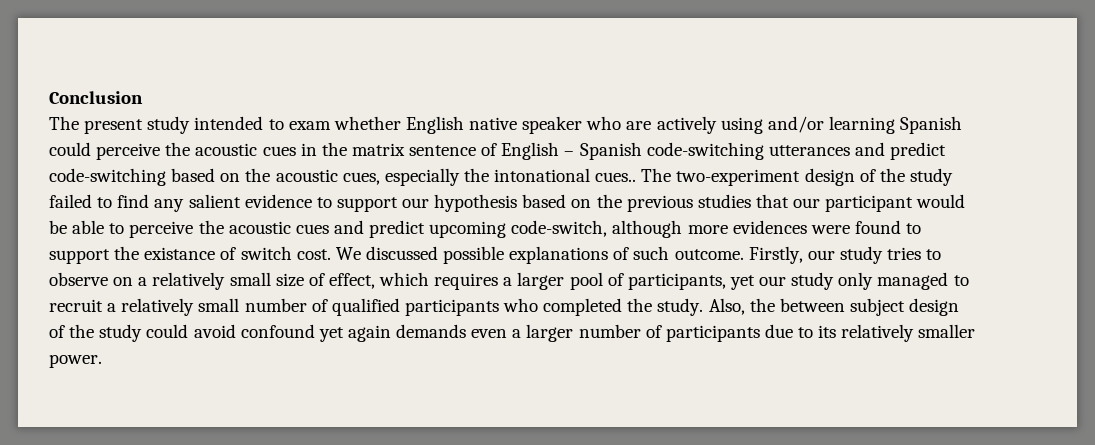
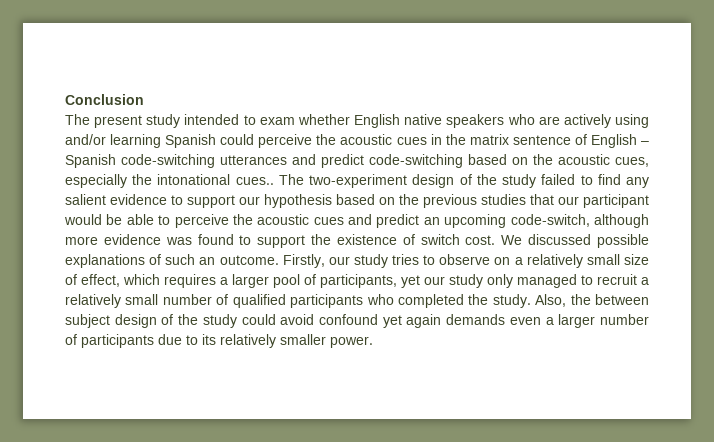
- The present study intended to exam whether English native speaker who are actively using and/or learning Spanish could perceive the acoustic cues in the matrix sentence of English – Spanish code-switching utterances and predict code-switching based on the acoustic cues, especially the intonational cues..
+ The present study intended to exam whether English native speakers who are actively using and/or learning Spanish could perceive the acoustic cues in the matrix sentence of English – Spanish code-switching utterances and predict code-switching based on the acoustic cues, especially the intonational cues..
- The two-experiment design of the study failed to find any salient evidence to support our hypothesis based on the previous studies that our participant would be able to perceive the acoustic cues and predict upcoming code-switch, although more evidences were found to support the existance of switch cost.
+ The two-experiment design of the study failed to find any salient evidence to support our hypothesis based on the previous studies that our participant would be able to perceive the acoustic cues and predict an upcoming code-switch, although more evidence was found to support the existence of switch cost.
- We discussed possible explanations of such outcome.
+ We discussed possible explanations of such an outcome.

